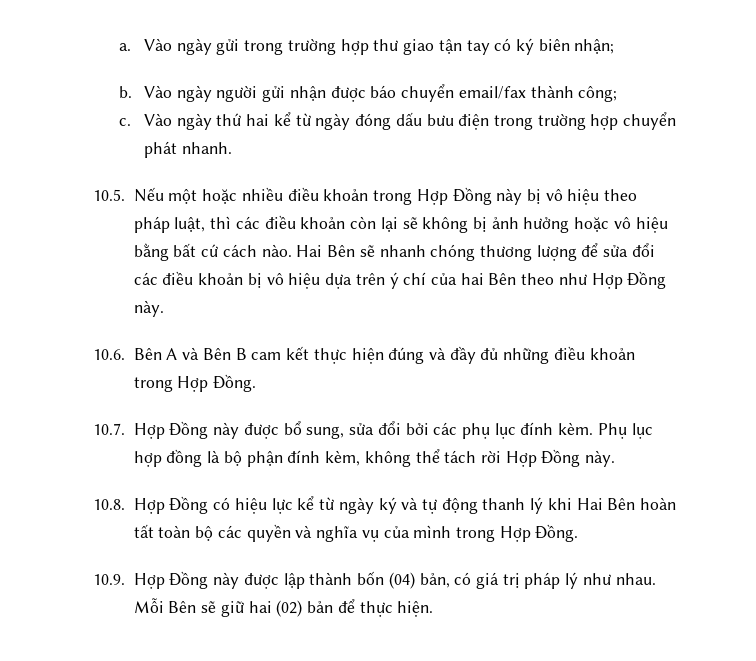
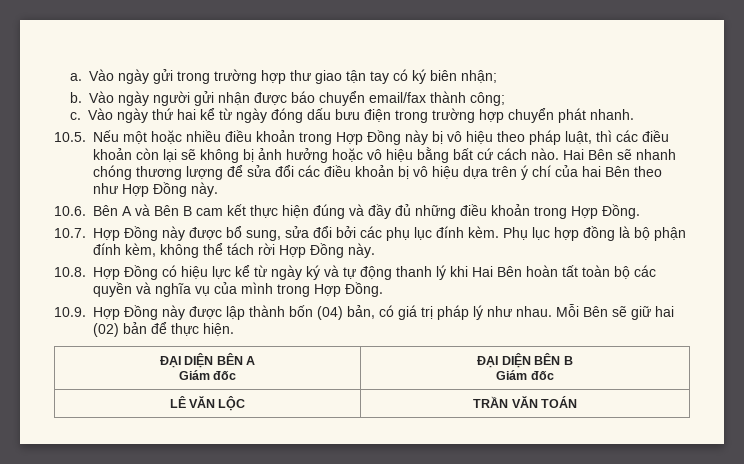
+ ĐẠI DIỆN BÊN A
+ Giám đốc | ĐẠI DIỆN BÊN B
+ Giám đốc
+ LÊ VĂN LỘC | TRẦN VĂN TOÁN

